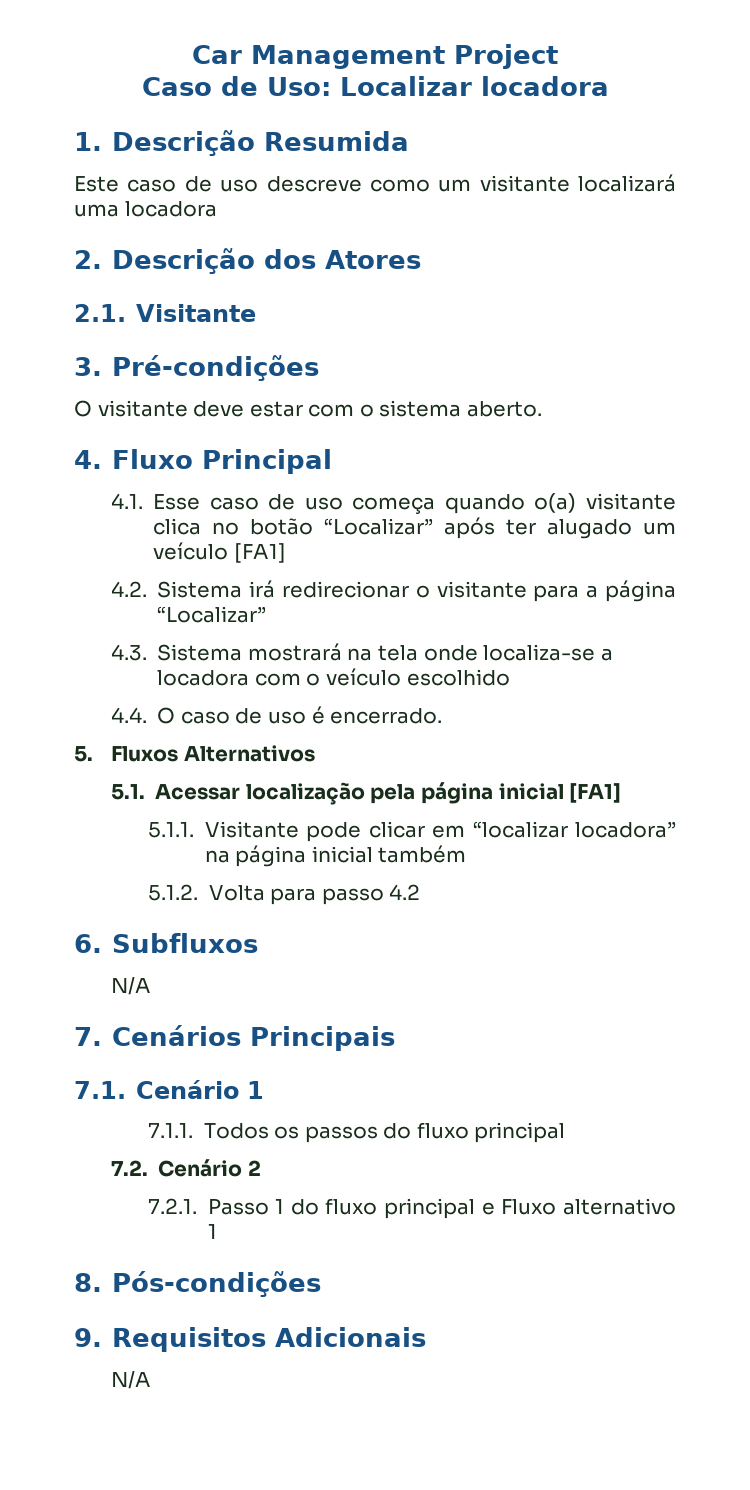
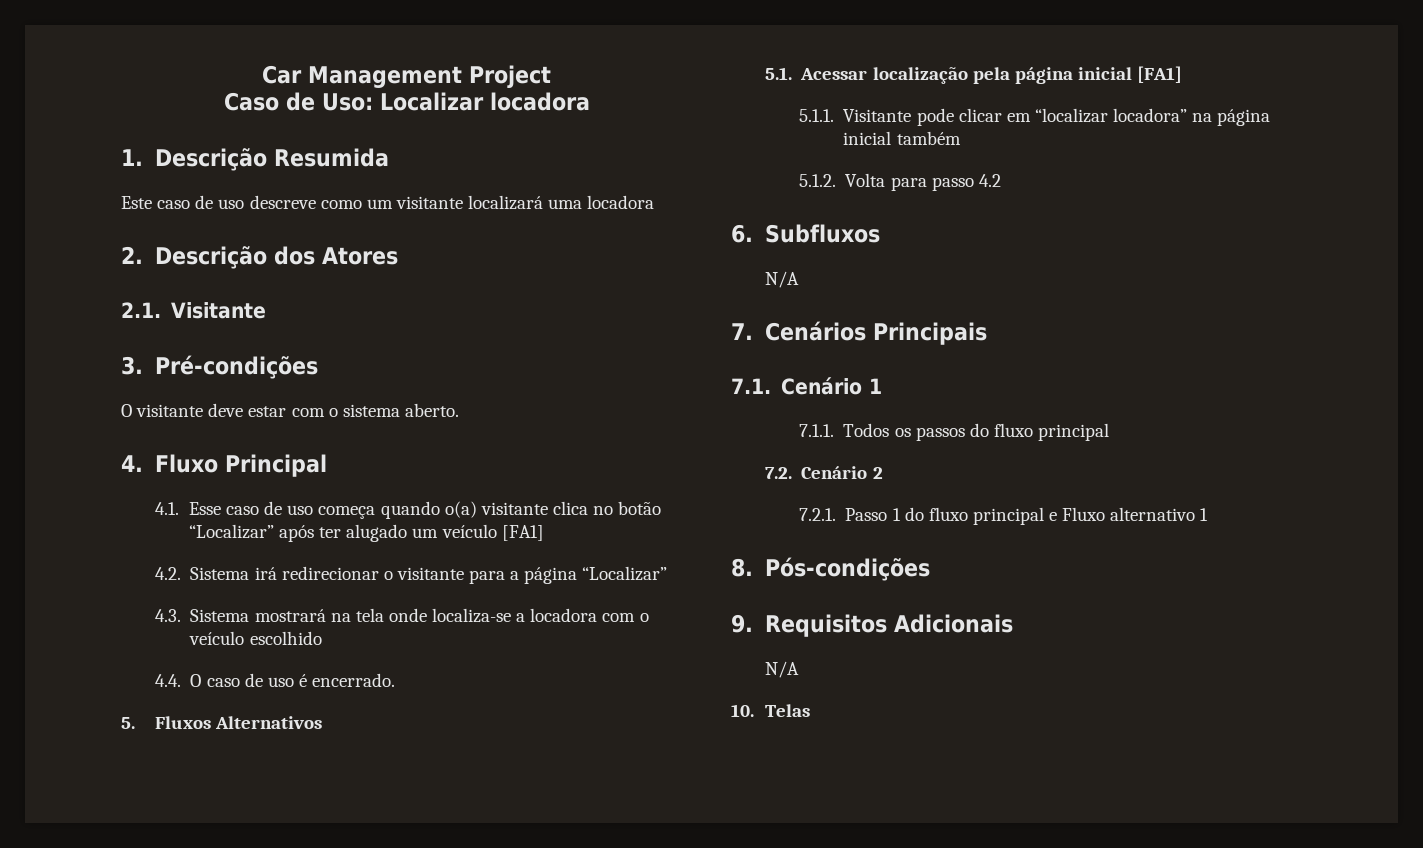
+ 10. Telas

